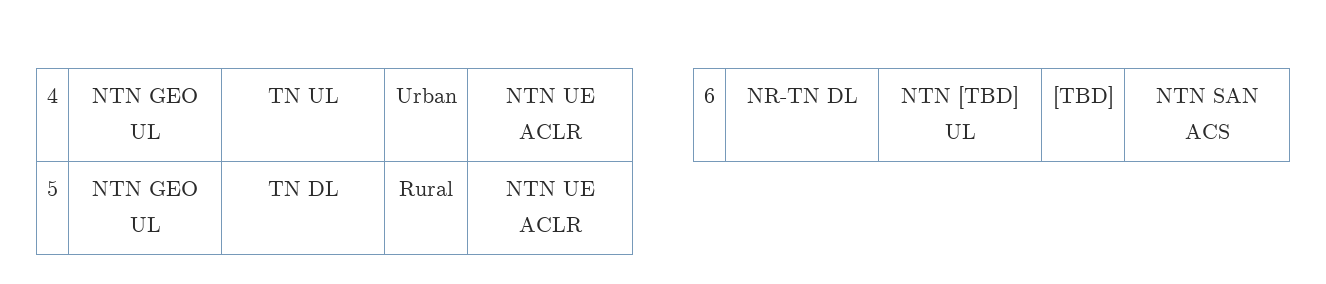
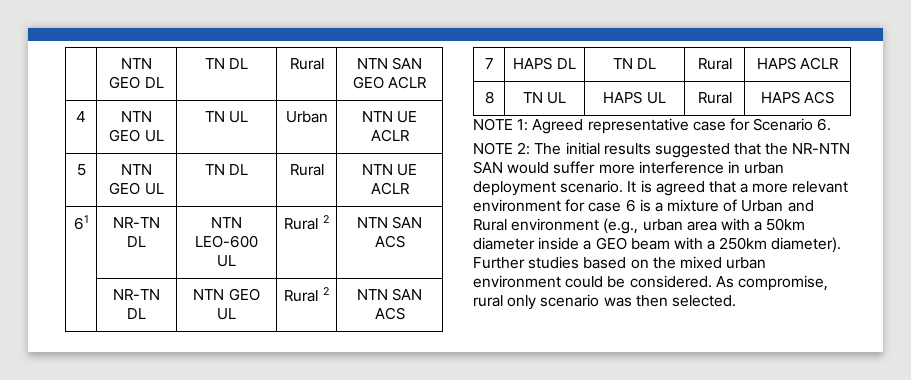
+ | NTN GEO DL | TN DL | Rural | NTN SAN GEO ACLR
- 6 | NR-TN DL | NTN [TBD] UL | [TBD] | NTN SAN ACS
+ 61 | NR-TN DL | NTN LEO-600 UL | Rural 2 | NTN SAN ACS
+ | NR-TN DL | NTN GEO UL | Rural 2 | NTN SAN ACS
+ 7 | HAPS DL | TN DL | Rural | HAPS ACLR
+ 8 | TN UL | HAPS UL | Rural | HAPS ACS
+ NOTE 1: Agreed representative case for Scenario 6.
+ NOTE 2: The initial results suggested that the NR-NTN SAN would suffer more interference in urban deployment scenario. It is agreed that a more relevant environment for case 6 is a mixture of Urban and Rural environment (e.g., urban area with a 50km diameter inside a GEO beam with a 250km diameter). Further studies based on the mixed urban environment could be considered. As compromise, rural only scenario was then selected.

